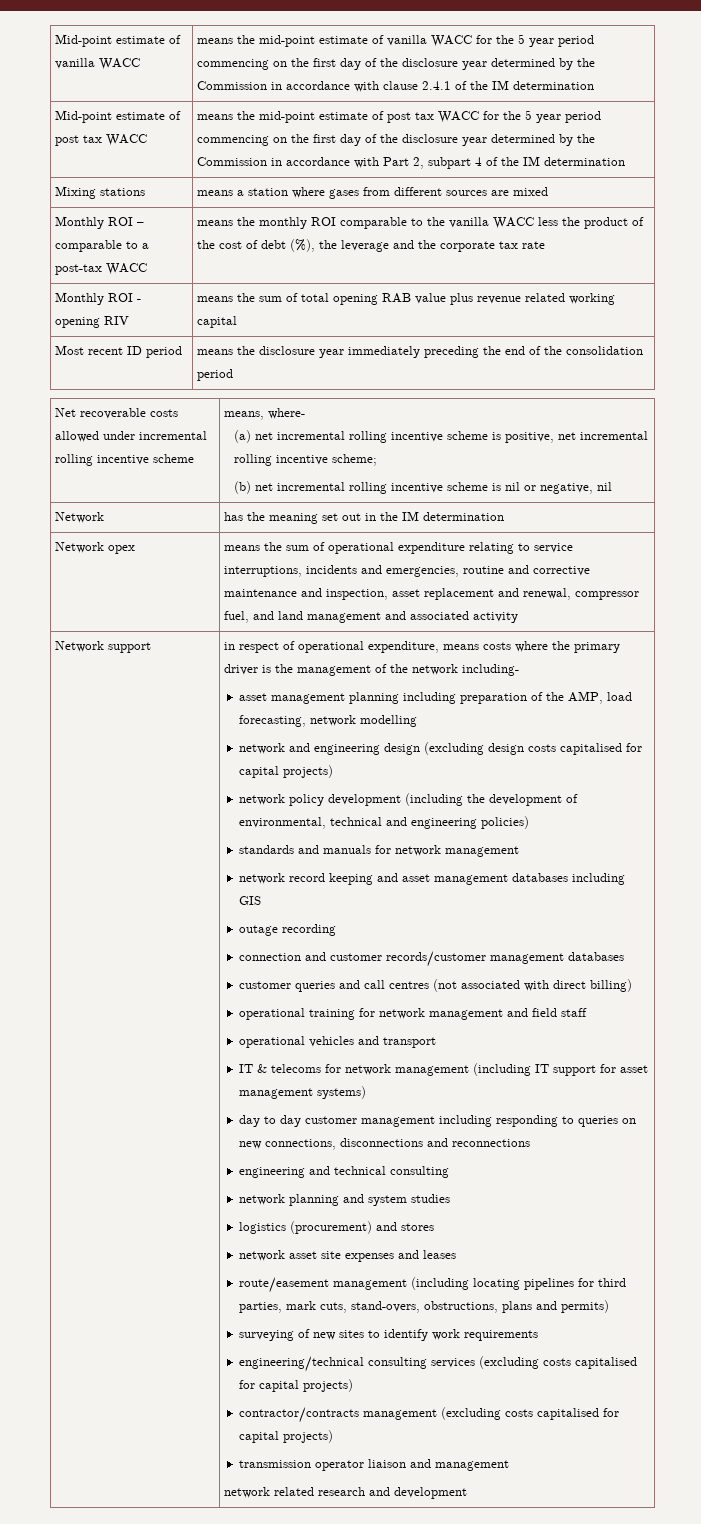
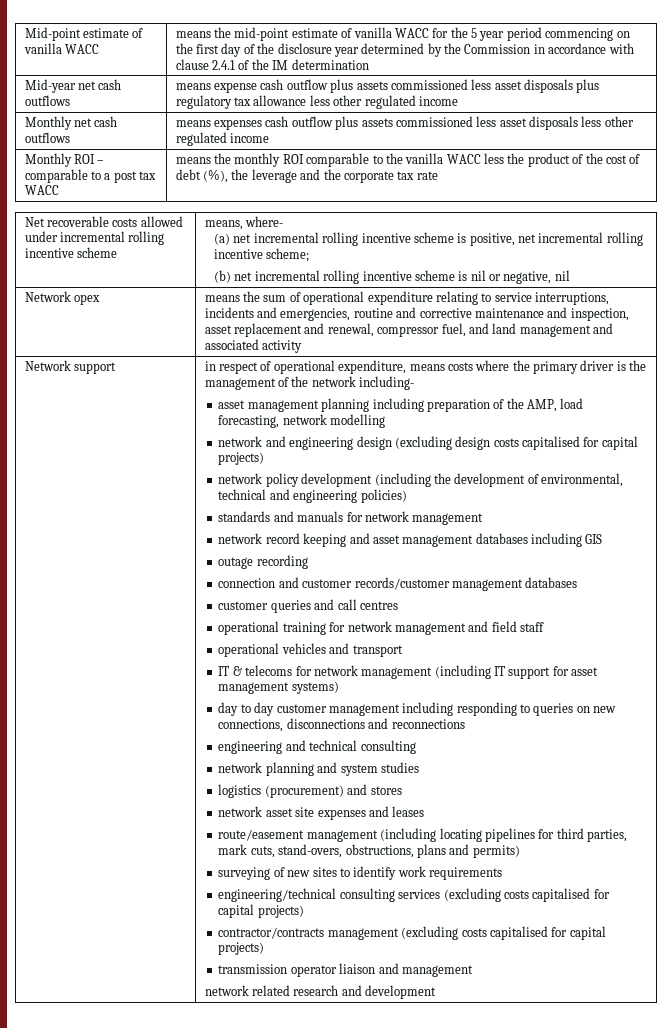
- Mid-point estimate of post tax WACC | means the mid-point estimate of post tax WACC for the 5 year period commencing on the first day of the disclosure year determined by the Commission in accordance with Part 2, subpart 4 of the IM determination
- Mixing stations | means a station where gases from different sources are mixed
+ Mid-year net cash outflows | means expense cash outflow plus assets commissioned less asset disposals plus regulatory tax allowance less other regulated income
+ Monthly net cash outflows | means expenses cash outflow plus assets commissioned less asset disposals less other regulated income
- Monthly ROI – comparable to a post-tax WACC | means the monthly ROI comparable to the vanilla WACC less the product of the cost of debt (%), the leverage and the corporate tax rate
+ Monthly ROI – comparable to a post tax WACC | means the monthly ROI comparable to the vanilla WACC less the product of the cost of debt (%), the leverage and the corporate tax rate
- Monthly ROI - opening RIV | means the sum of total opening RAB value plus revenue related working capital
- Most recent ID period | means the disclosure year immediately preceding the end of the consolidation period
- Network | has the meaning set out in the IM determination
- customer queries and call centres (not associated with direct billing)
+ customer queries and call centres

